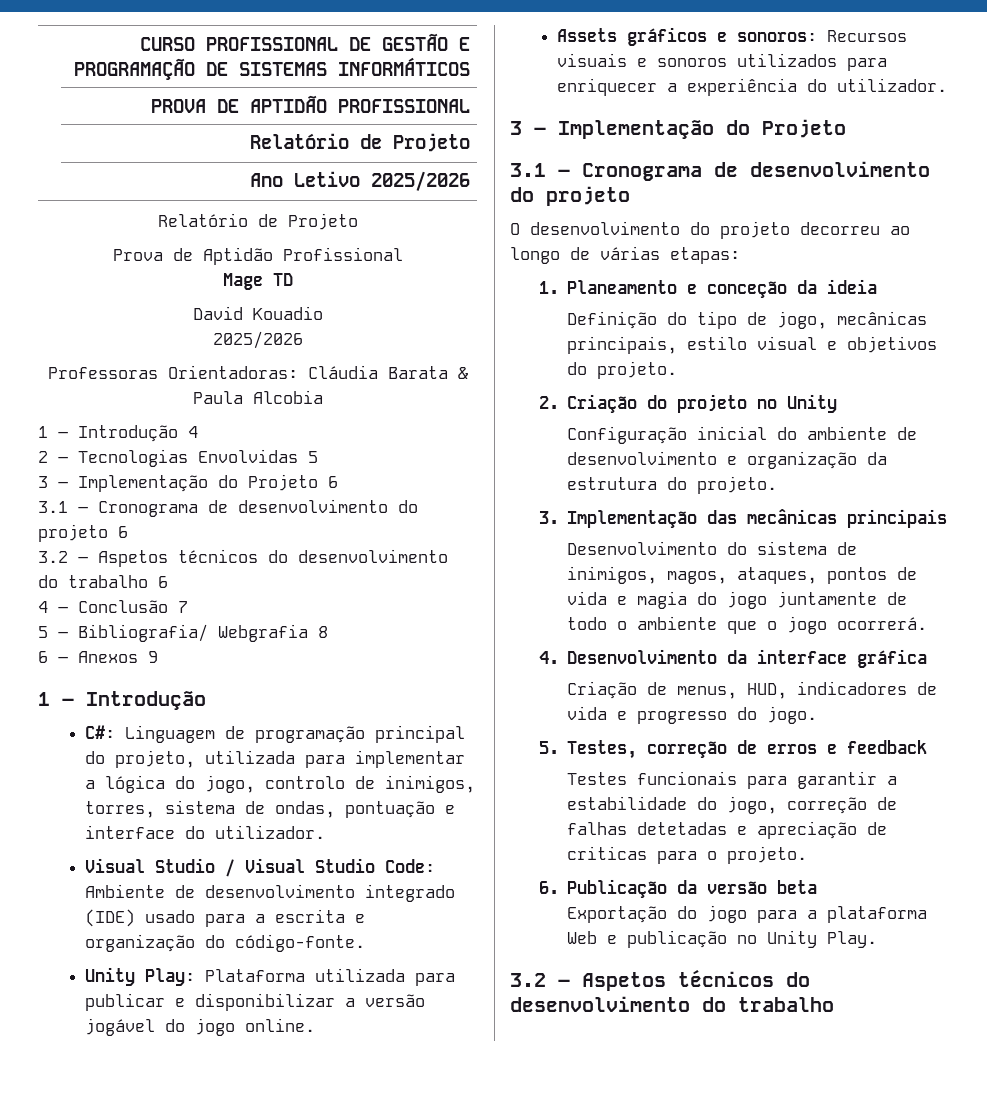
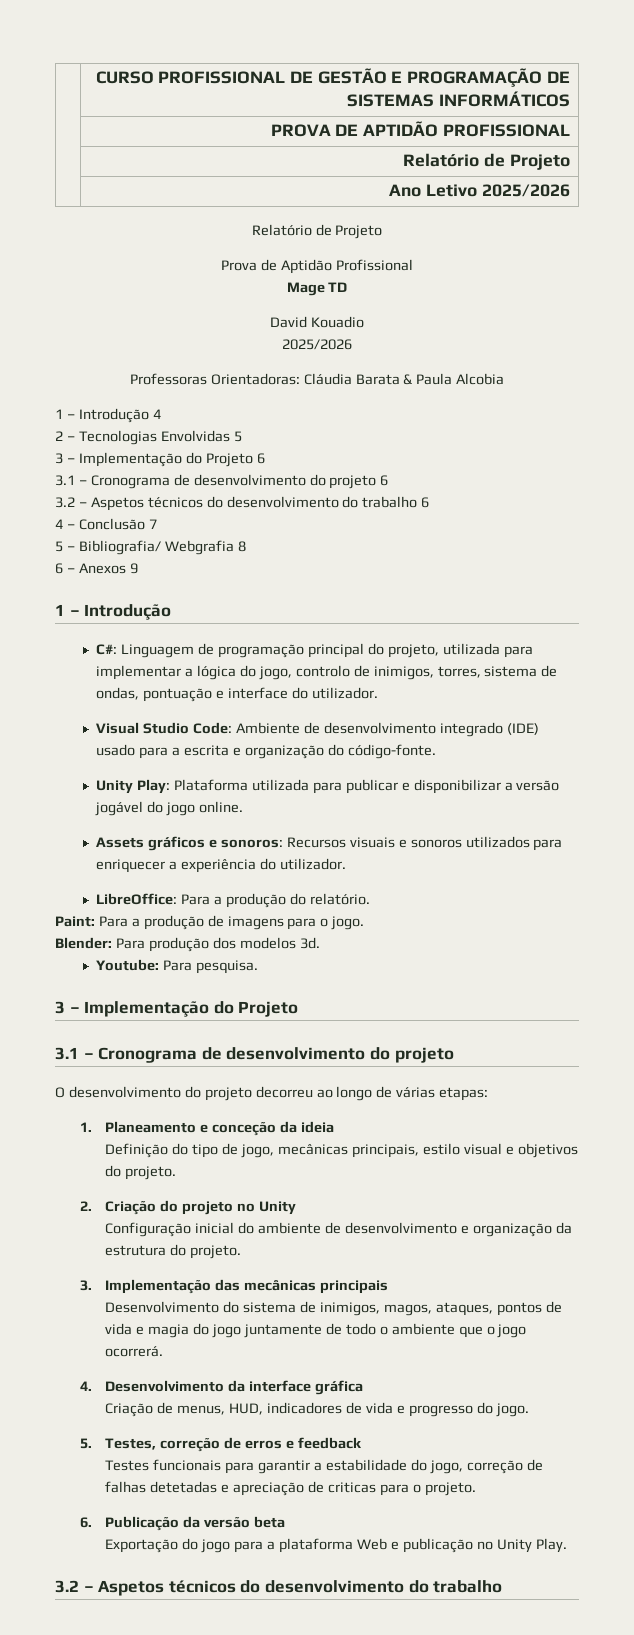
- Visual Studio / Visual Studio Code: Ambiente de desenvolvimento integrado (IDE) usado para a escrita e organização do código-fonte.
+ Visual Studio Code: Ambiente de desenvolvimento integrado (IDE) usado para a escrita e organização do código-fonte.
+ LibreOffice: Para a produção do relatório.
+ Paint: Para a produção de imagens para o jogo.
+ Blender: Para produção dos modelos 3d.
+ Youtube: Para pesquisa.

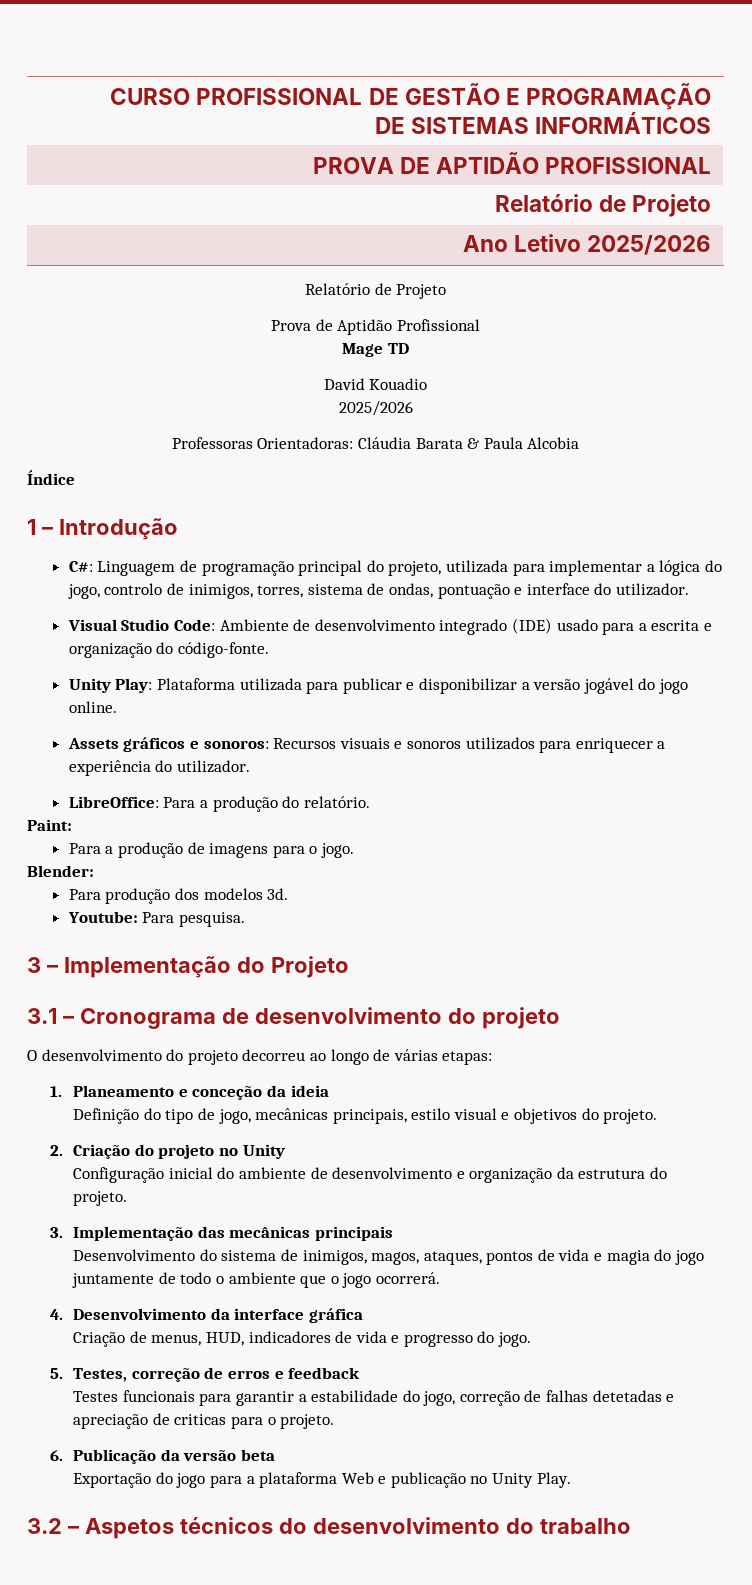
- 1 – Introdução 4
- 2 – Tecnologias Envolvidas 5
- 3 – Implementação do Projeto 6
- 3.1 – Cronograma de desenvolvimento do projeto 6
- 3.2 – Aspetos técnicos do desenvolvimento do trabalho 6
- 4 – Conclusão 7
- 5 – Bibliografia/ Webgrafia 8
- 6 – Anexos 9
+ Índice
- Paint: Para a produção de imagens para o jogo.
+ Paint:
+ Para a produção de imagens para o jogo.
- Blender: Para produção dos modelos 3d.
+ Blender:
+ Para produção dos modelos 3d.

